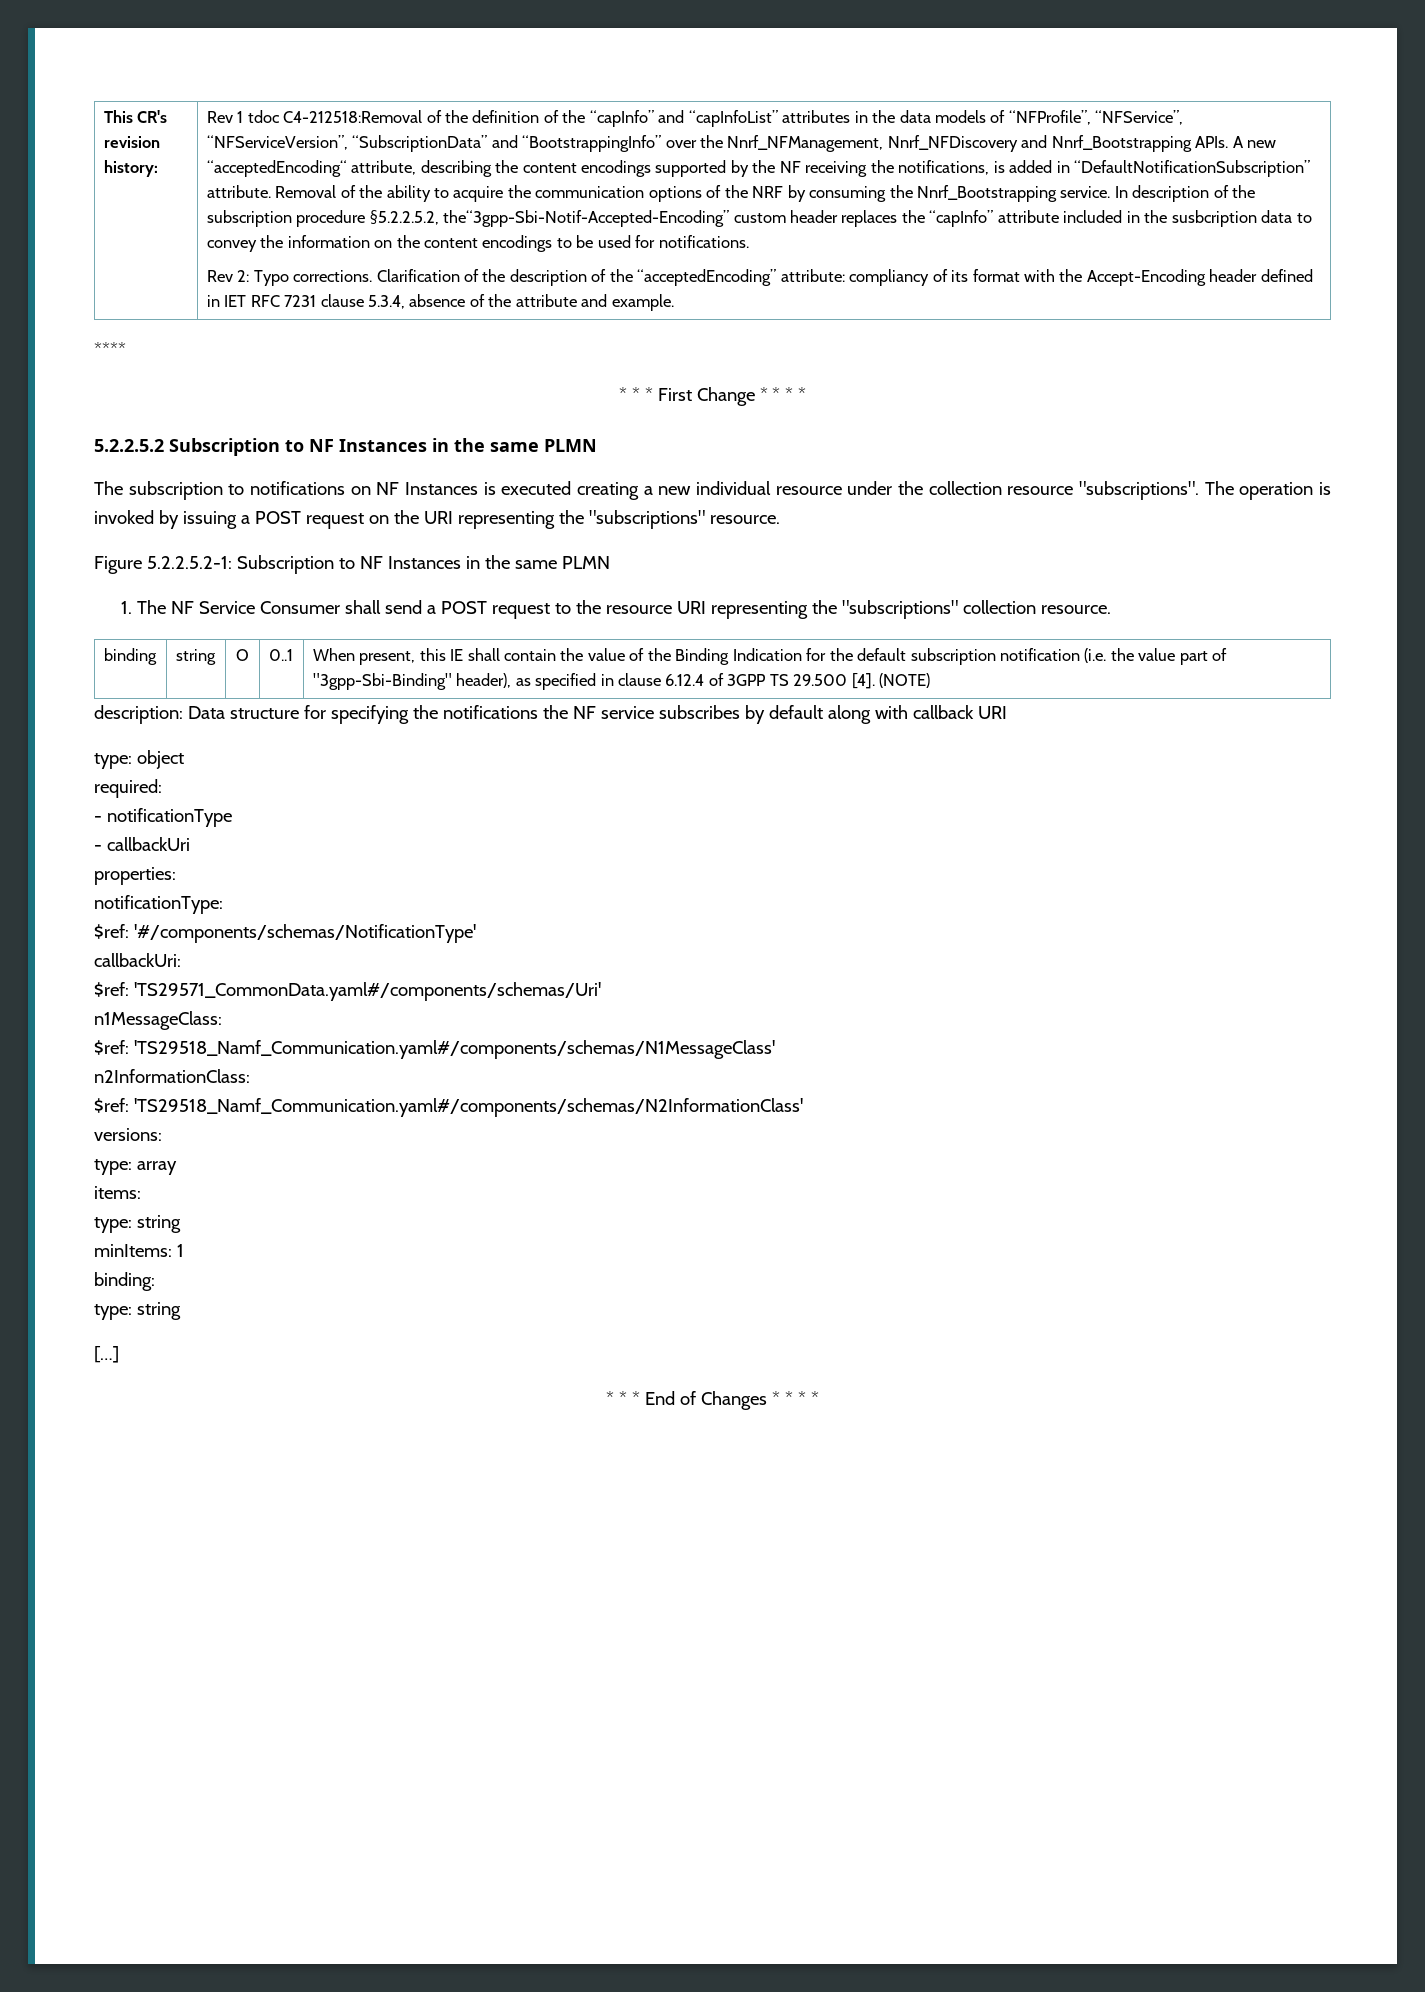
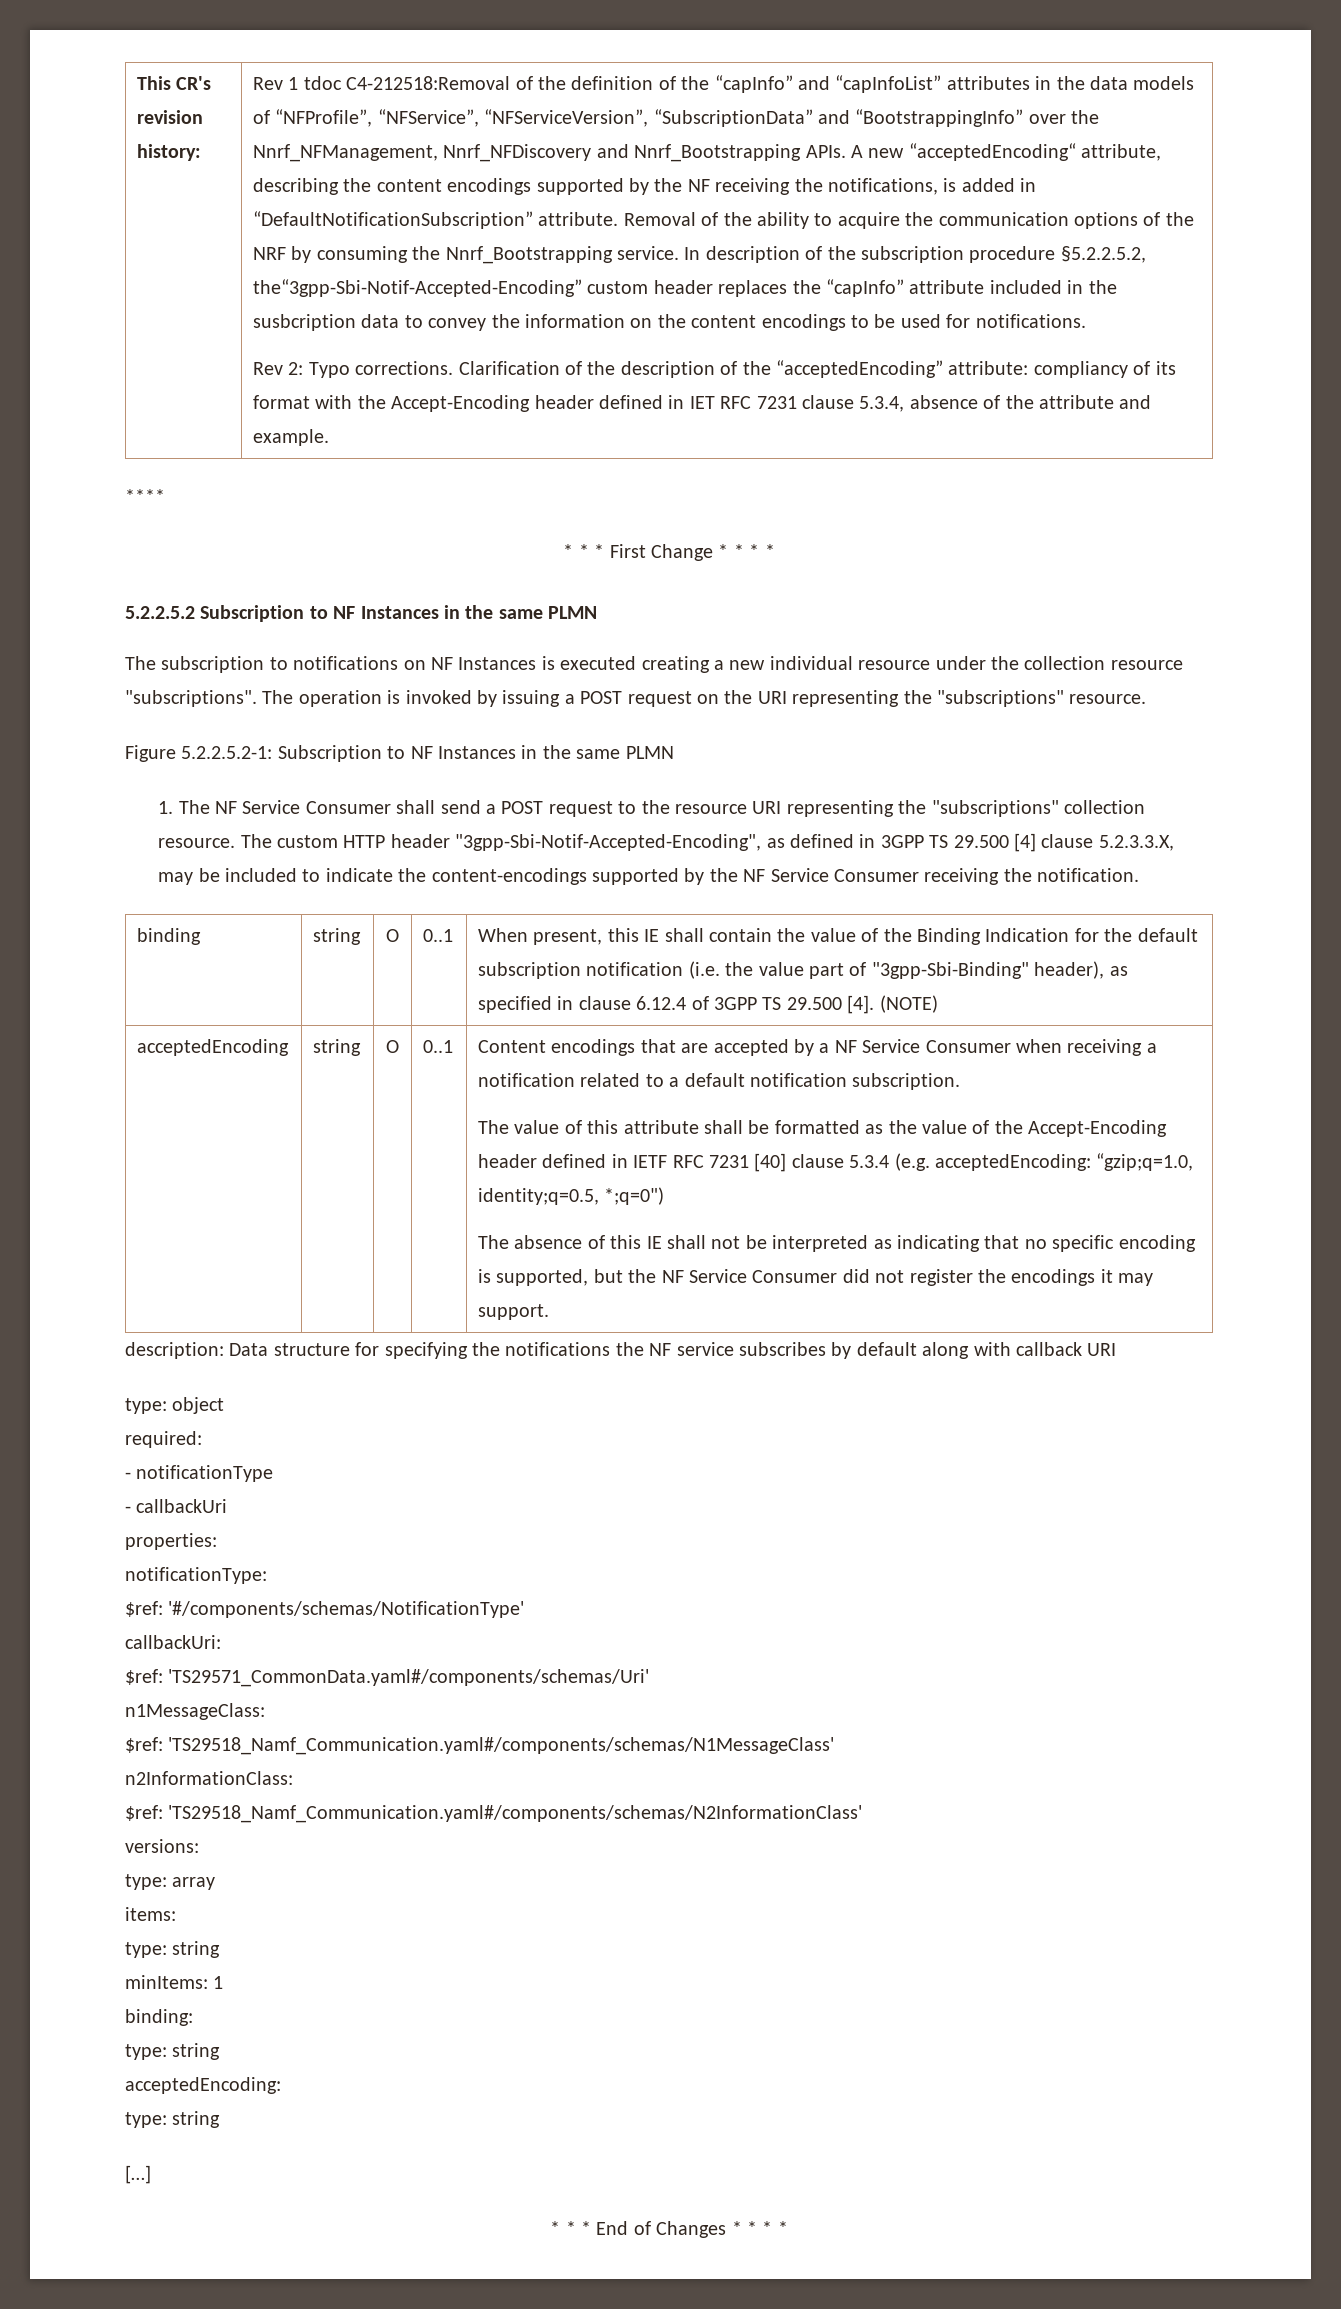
+ The custom HTTP header "3gpp-Sbi-Notif-Accepted-Encoding", as defined in 3GPP TS 29.500 [4] clause 5.2.3.3.X, may be included to indicate the content-encodings supported by the NF Service Consumer receiving the notification.
+ acceptedEncoding | string | O | 0..1 | Content encodings that are accepted by a NF Service Consumer when receiving a notification related to a default notification subscription.
+ The value of this attribute shall be formatted as the value of the Accept-Encoding header defined in IETF RFC 7231 [40] clause 5.3.4 (e.g. acceptedEncoding: “gzip;q=1.0, identity;q=0.5, *;q=0")
+ The absence of this IE shall not be interpreted as indicating that no specific encoding is supported, but the NF Service Consumer did not register the encodings it may support.
  binding:
+ type: string
+ acceptedEncoding:

